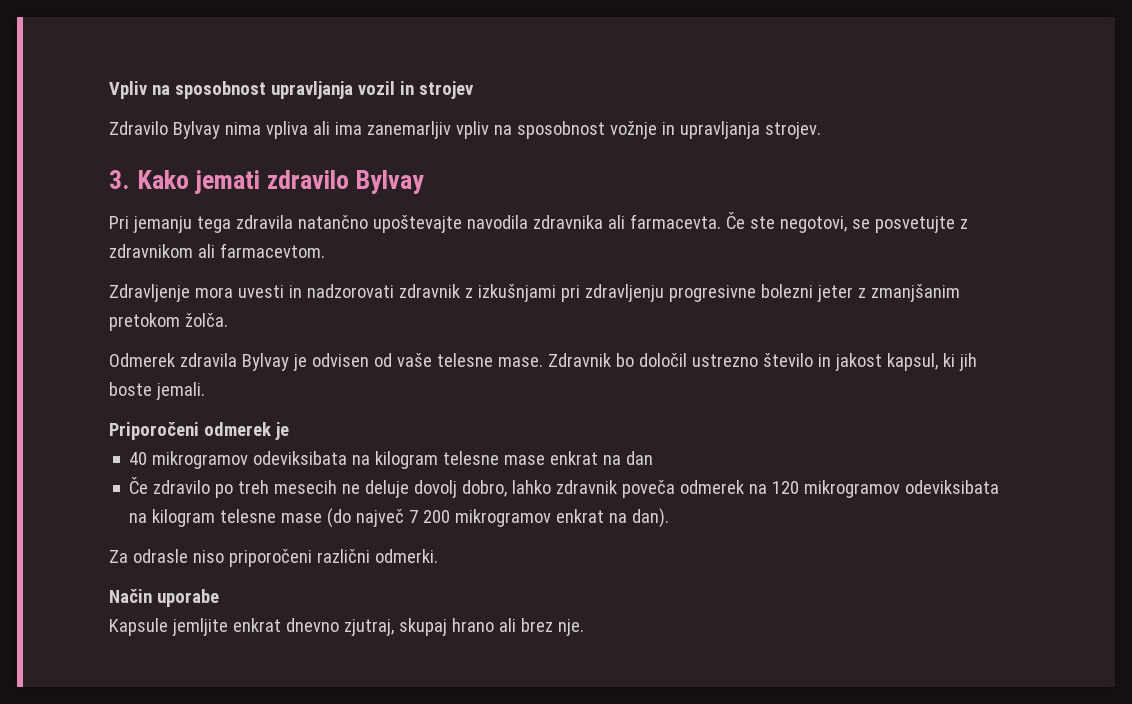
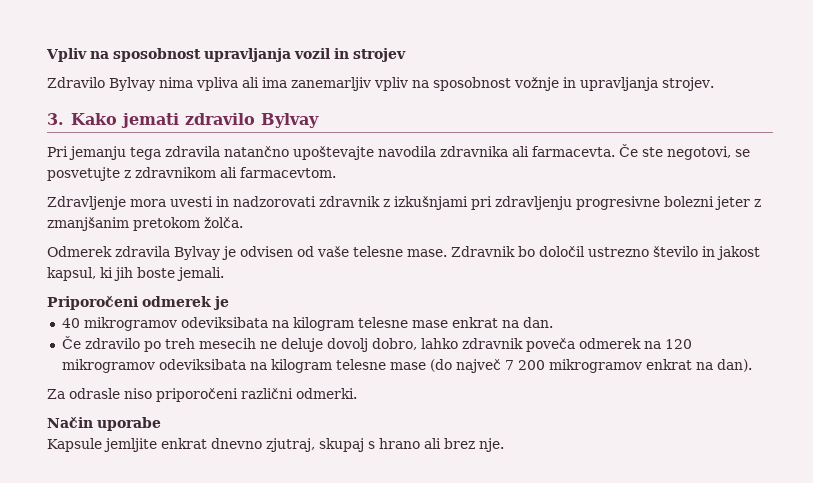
- 40 mikrogramov odeviksibata na kilogram telesne mase enkrat na dan
+ 40 mikrogramov odeviksibata na kilogram telesne mase enkrat na dan.
- Kapsule jemljite enkrat dnevno zjutraj, skupaj hrano ali brez nje.
+ Kapsule jemljite enkrat dnevno zjutraj, skupaj s hrano ali brez nje.

